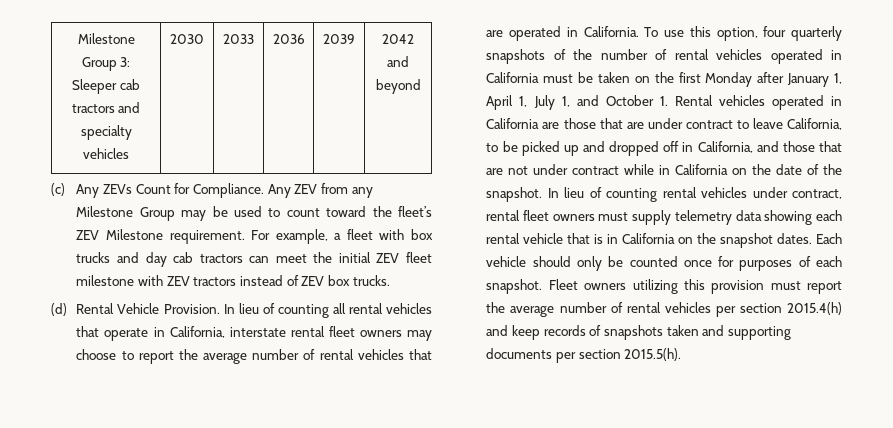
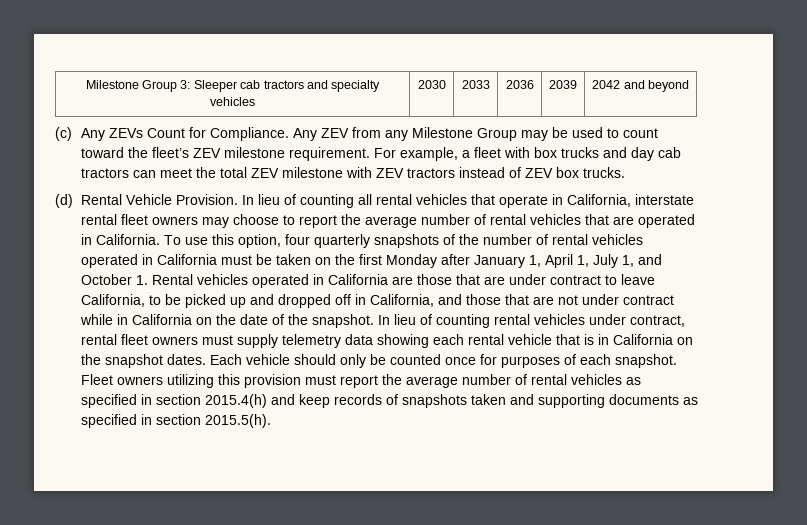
- Any ZEV from any Milestone Group may be used to count toward the fleet’s ZEV Milestone requirement.
+ Any ZEV from any Milestone Group may be used to count toward the fleet’s ZEV milestone requirement.
- For example, a fleet with box trucks and day cab tractors can meet the initial ZEV fleet milestone with ZEV tractors instead of ZEV box trucks.
+ For example, a fleet with box trucks and day cab tractors can meet the total ZEV milestone with ZEV tractors instead of ZEV box trucks.
- Fleet owners utilizing this provision must report the average number of rental vehicles per section 2015.4(h) and keep records of snapshots taken and supporting documents per section 2015.5(h).
+ Fleet owners utilizing this provision must report the average number of rental vehicles as specified in section 2015.4(h) and keep records of snapshots taken and supporting documents as specified in section 2015.5(h).

